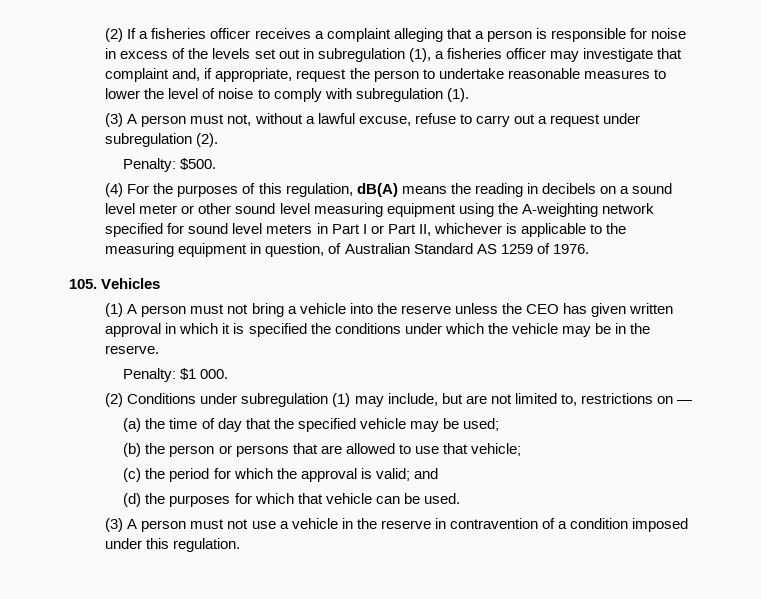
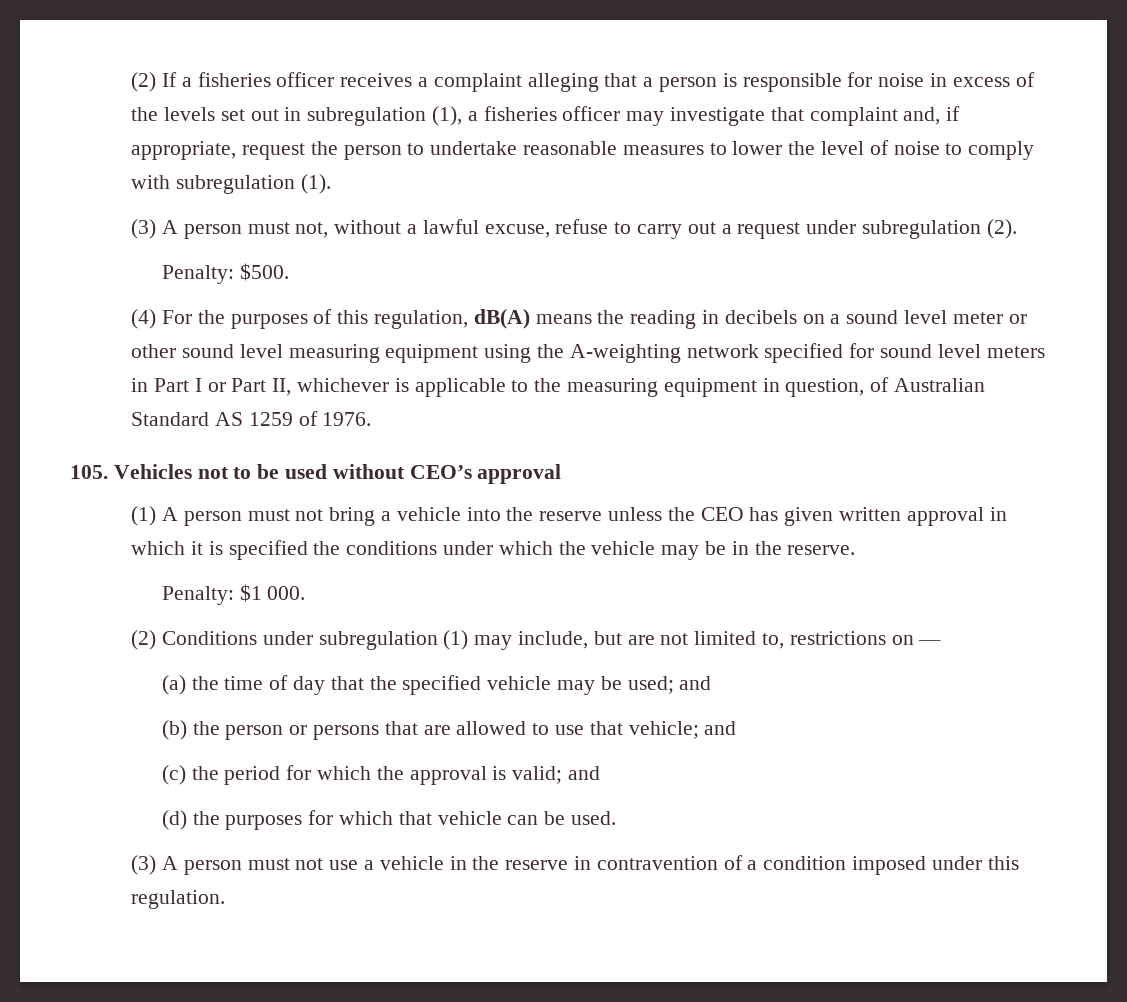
- 105. Vehicles
+ 105. Vehicles not to be used without CEO’s approval
- (a) the time of day that the specified vehicle may be used;
+ (a) the time of day that the specified vehicle may be used; and
- (b) the person or persons that are allowed to use that vehicle;
+ (b) the person or persons that are allowed to use that vehicle; and

